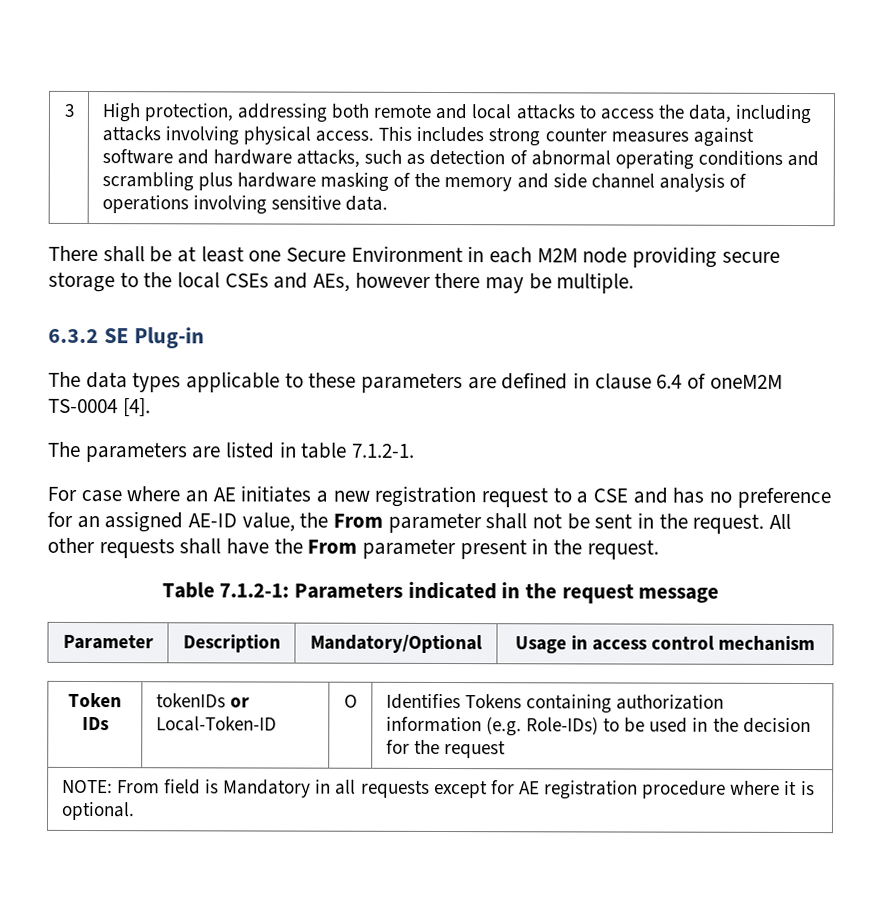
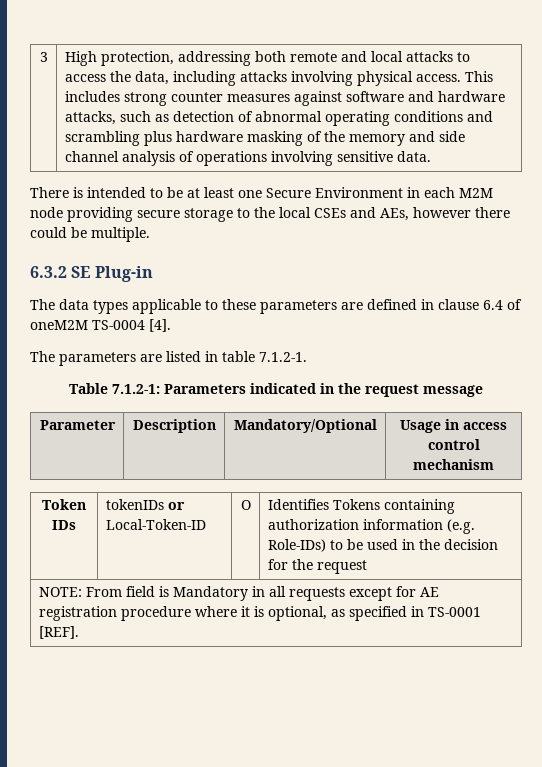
- There shall be at least one Secure Environment in each M2M node providing secure storage to the local CSEs and AEs, however there may be multiple.
+ There is intended to be at least one Secure Environment in each M2M node providing secure storage to the local CSEs and AEs, however there could be multiple.
- For case where an AE initiates a new registration request to a CSE and has no preference for an assigned AE-ID value, the From parameter shall not be sent in the request. All other requests shall have the From parameter present in the request.
- NOTE: From field is Mandatory in all requests except for AE registration procedure where it is optional.
+ NOTE: From field is Mandatory in all requests except for AE registration procedure where it is optional, as specified in TS-0001 [REF].

